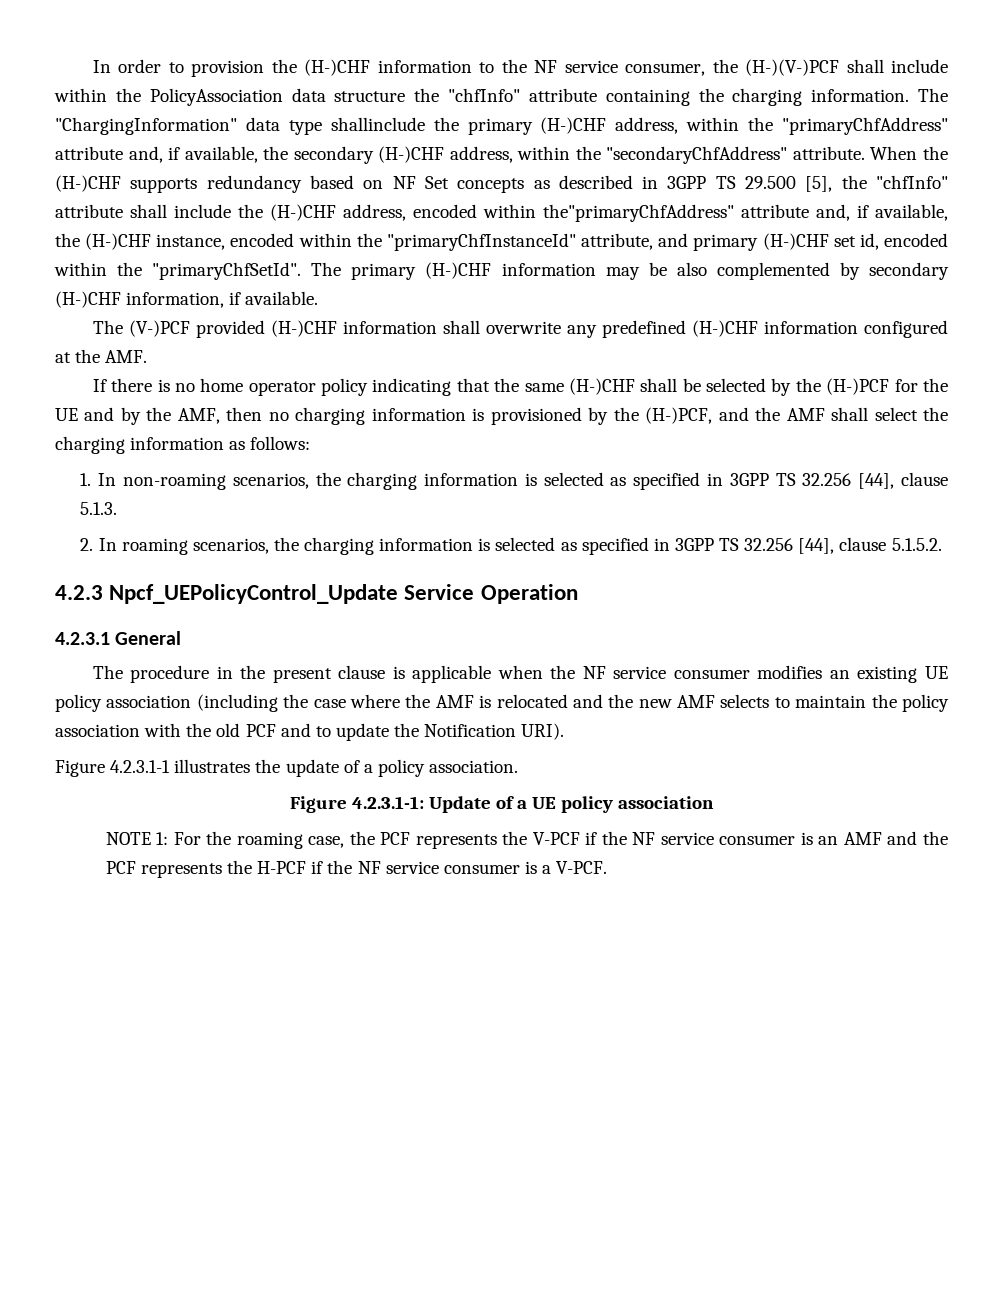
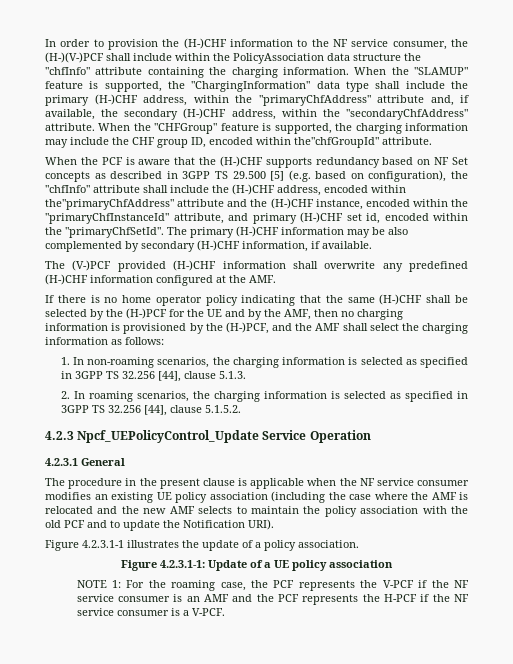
- The "ChargingInformation" data type shallinclude the primary (H-)CHF address, within the "primaryChfAddress" attribute and, if available, the secondary (H-)CHF address, within the "secondaryChfAddress" attribute.
+ When the "SLAMUP" feature is supported, the "ChargingInformation" data type shall include the primary (H-)CHF address, within the "primaryChfAddress" attribute and, if available, the secondary (H-)CHF address, within the "secondaryChfAddress" attribute.
- When the (H-)CHF supports redundancy based on NF Set concepts as described in 3GPP TS 29.500 [5], the "chfInfo" attribute shall include the (H-)CHF address, encoded within the"primaryChfAddress" attribute and, if available, the (H-)CHF instance, encoded within the "primaryChfInstanceId" attribute, and primary (H-)CHF set id, encoded within the "primaryChfSetId".
+ When the "CHFGroup" feature is supported, the charging information may include the CHF group ID, encoded within the"chfGroupId" attribute.
+ When the PCF is aware that the (H-)CHF supports redundancy based on NF Set concepts as described in 3GPP TS 29.500 [5] (e.g. based on configuration), the "chfInfo" attribute shall include the (H-)CHF address, encoded within the"primaryChfAddress" attribute and the (H-)CHF instance, encoded within the "primaryChfInstanceId" attribute, and primary (H-)CHF set id, encoded within the "primaryChfSetId".

